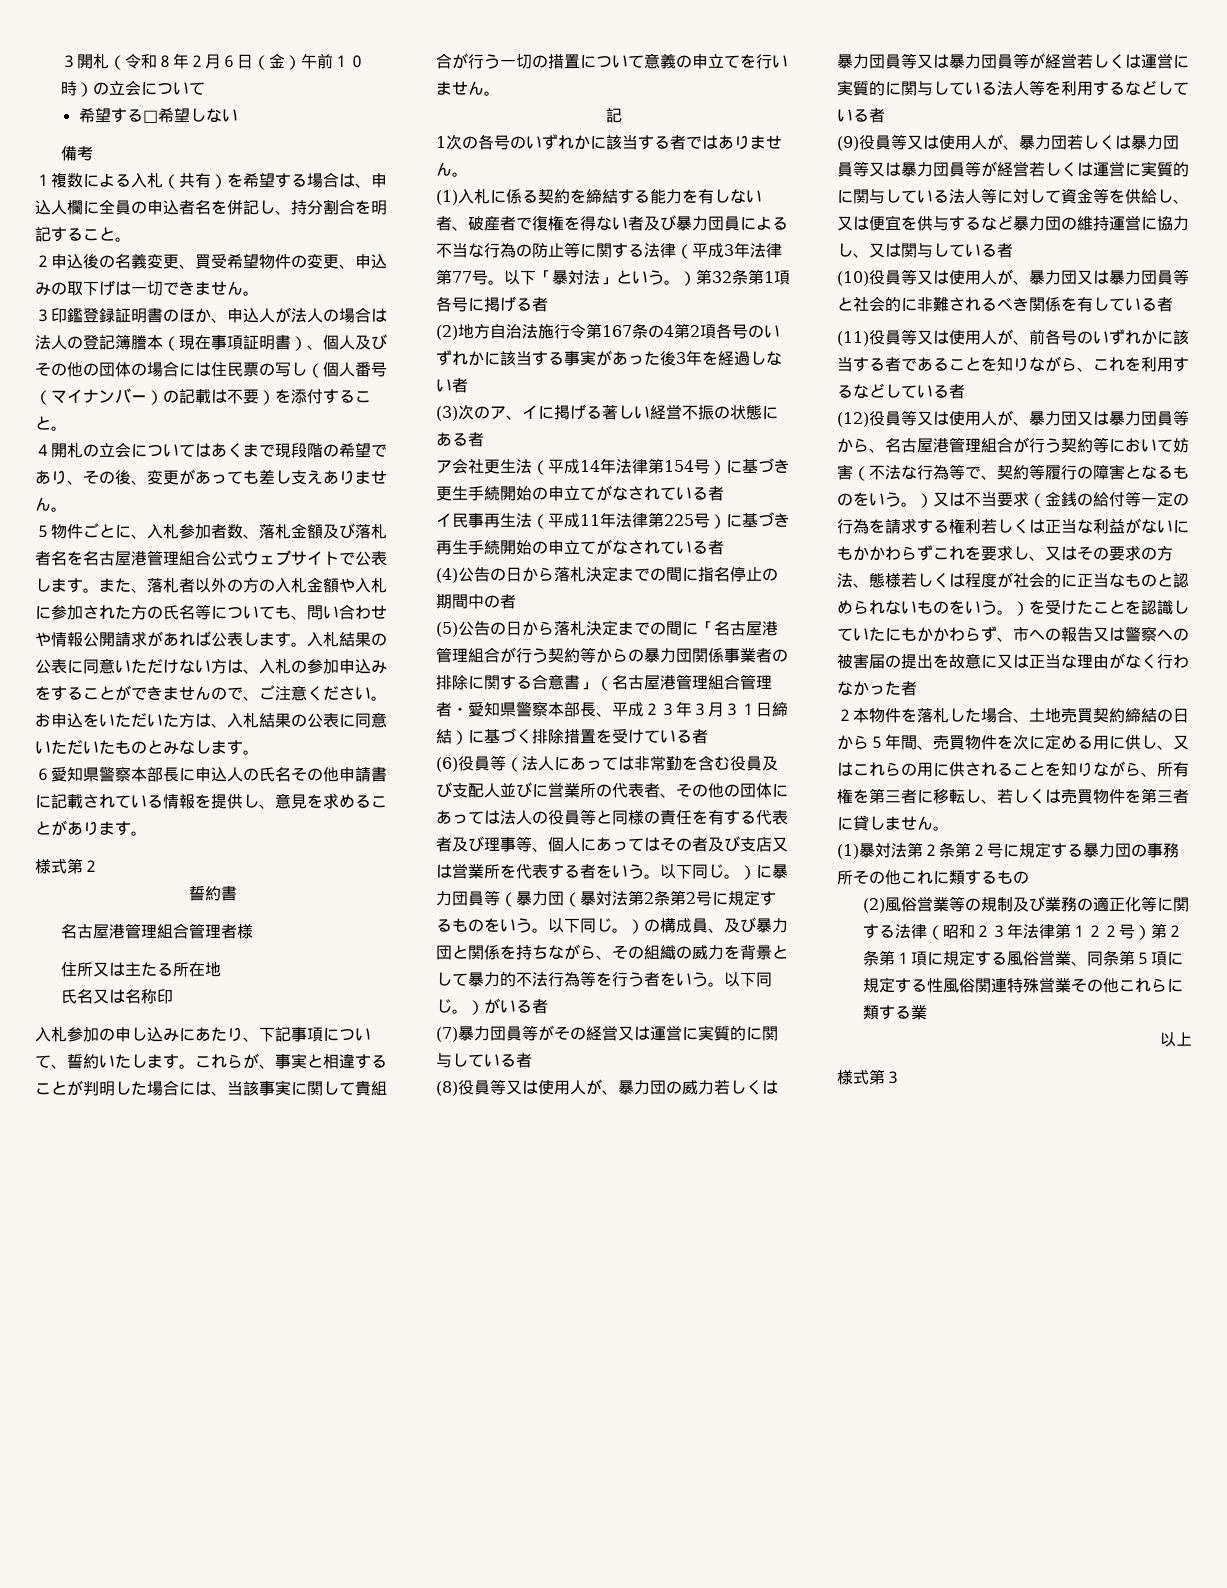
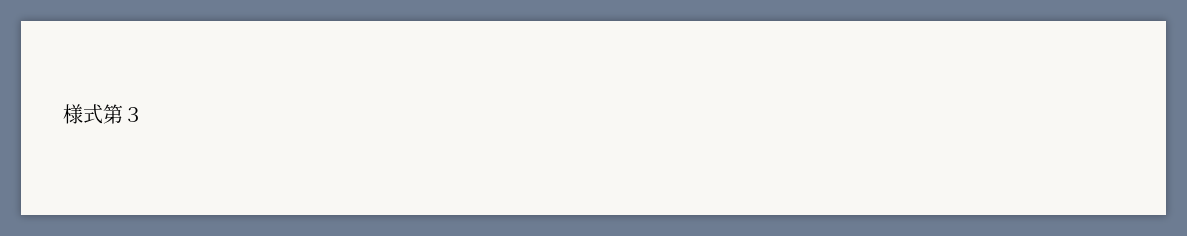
- ３開札（令和８年２月６日（金）午前１０時）の立会について
- 希望する□希望しない
- 備考
- １複数による入札（共有）を希望する場合は、申込人欄に全員の申込者名を併記し、持分割合を明記すること。
- ２申込後の名義変更、買受希望物件の変更、申込みの取下げは一切できません。
- ３印鑑登録証明書のほか、申込人が法人の場合は法人の登記簿謄本（現在事項証明書）、個人及びその他の団体の場合には住民票の写し（個人番号（マイナンバー）の記載は不要）を添付すること。
- ４開札の立会についてはあくまで現段階の希望であり、その後、変更があっても差し支えありません。
- ５物件ごとに、入札参加者数、落札金額及び落札者名を名古屋港管理組合公式ウェブサイトで公表します。また、落札者以外の方の入札金額や入札に参加された方の氏名等についても、問い合わせや情報公開請求があれば公表します。入札結果の公表に同意いただけない方は、入札の参加申込みをすることができませんので、ご注意ください。お申込をいただいた方は、入札結果の公表に同意いただいたものとみなします。
- ６愛知県警察本部長に申込人の氏名その他申請書に記載されている情報を提供し、意見を求めることがあります。
- 様式第２
- 誓約書
- 名古屋港管理組合管理者様
- 住所又は主たる所在地
- 氏名又は名称印
- 入札参加の申し込みにあたり、下記事項について、誓約いたします。これらが、事実と相違することが判明した場合には、当該事実に関して貴組合が行う一切の措置について意義の申立てを行いません。
- 記
- 1次の各号のいずれかに該当する者ではありません。
- (1)入札に係る契約を締結する能力を有しない者、破産者で復権を得ない者及び暴力団員による不当な行為の防止等に関する法律（平成3年法律第77号。以下「暴対法」という。）第32条第1項各号に掲げる者
- (2)地方自治法施行令第167条の4第2項各号のいずれかに該当する事実があった後3年を経過しない者
- (3)次のア、イに掲げる著しい経営不振の状態にある者
- ア会社更生法（平成14年法律第154号）に基づき更生手続開始の申立てがなされている者
- イ民事再生法（平成11年法律第225号）に基づき再生手続開始の申立てがなされている者
- (4)公告の日から落札決定までの間に指名停止の期間中の者
- (5)公告の日から落札決定までの間に「名古屋港管理組合が行う契約等からの暴力団関係事業者の排除に関する合意書」（名古屋港管理組合管理者・愛知県警察本部長、平成２３年３月３１日締結）に基づく排除措置を受けている者
- (6)役員等（法人にあっては非常勤を含む役員及び支配人並びに営業所の代表者、その他の団体にあっては法人の役員等と同様の責任を有する代表者及び理事等、個人にあってはその者及び支店又は営業所を代表する者をいう。以下同じ。）に暴力団員等（暴力団（暴対法第2条第2号に規定するものをいう。以下同じ。）の構成員、及び暴力団と関係を持ちながら、その組織の威力を背景として暴力的不法行為等を行う者をいう。以下同じ。）がいる者
- (7)暴力団員等がその経営又は運営に実質的に関与している者
- (8)役員等又は使用人が、暴力団の威力若しくは暴力団員等又は暴力団員等が経営若しくは運営に実質的に関与している法人等を利用するなどしている者
- (9)役員等又は使用人が、暴力団若しくは暴力団員等又は暴力団員等が経営若しくは運営に実質的に関与している法人等に対して資金等を供給し、又は便宜を供与するなど暴力団の維持運営に協力し、又は関与している者
- (10)役員等又は使用人が、暴力団又は暴力団員等と社会的に非難されるべき関係を有している者
- (11)役員等又は使用人が、前各号のいずれかに該当する者であることを知りながら、これを利用するなどしている者
- (12)役員等又は使用人が、暴力団又は暴力団員等から、名古屋港管理組合が行う契約等において妨害（不法な行為等で、契約等履行の障害となるものをいう。）又は不当要求（金銭の給付等一定の行為を請求する権利若しくは正当な利益がないにもかかわらずこれを要求し、又はその要求の方法、態様若しくは程度が社会的に正当なものと認められないものをいう。）を受けたことを認識していたにもかかわらず、市への報告又は警察への被害届の提出を故意に又は正当な理由がなく行わなかった者
- ２本物件を落札した場合、土地売買契約締結の日から５年間、売買物件を次に定める用に供し、又はこれらの用に供されることを知りながら、所有権を第三者に移転し、若しくは売買物件を第三者に貸しません。
- (1)暴対法第２条第２号に規定する暴力団の事務所その他これに類するもの
- (2)風俗営業等の規制及び業務の適正化等に関する法律（昭和２３年法律第１２２号）第２条第１項に規定する風俗営業、同条第５項に規定する性風俗関連特殊営業その他これらに類する業
- 以上

